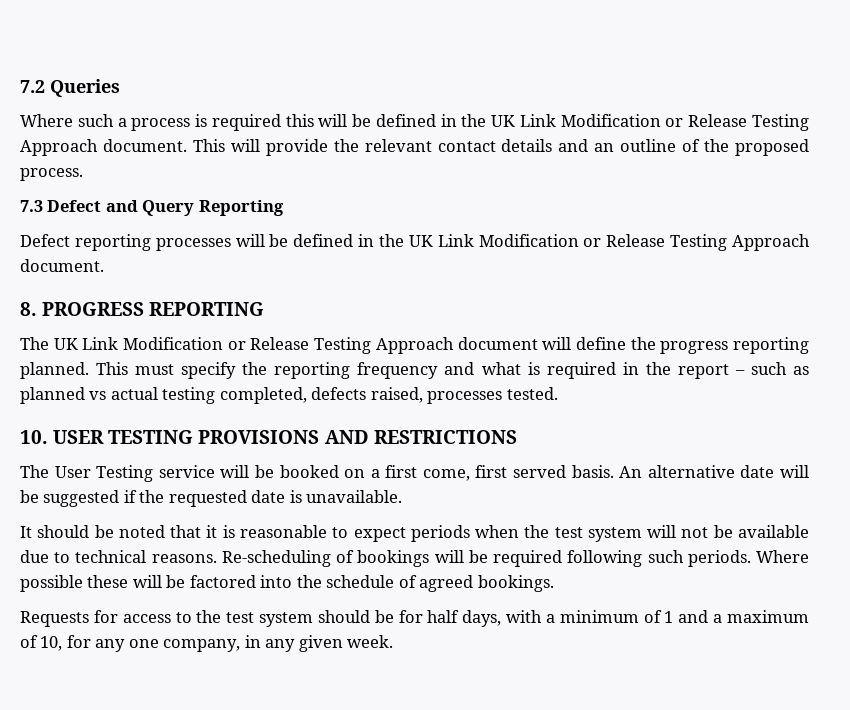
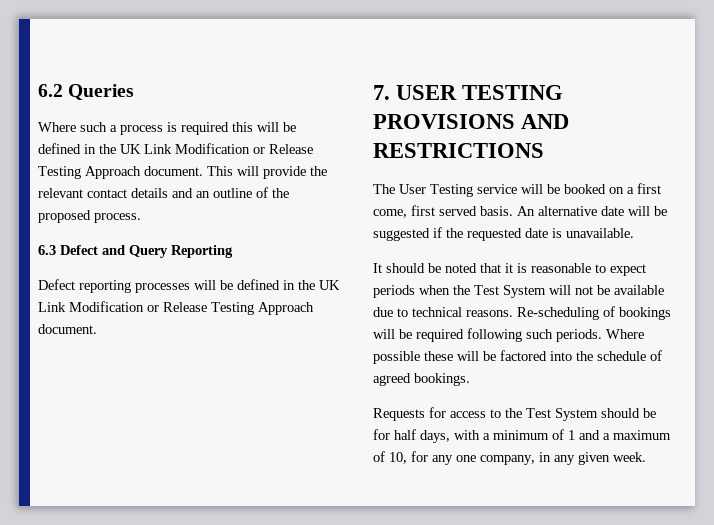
- 7.2 Queries
+ 6.2 Queries
- 7.3 Defect and Query Reporting
+ 6.3 Defect and Query Reporting
- 8. PROGRESS REPORTING
- The UK Link Modification or Release Testing Approach document will define the progress reporting planned. This must specify the reporting frequency and what is required in the report – such as planned vs actual testing completed, defects raised, processes tested.
- 10. USER TESTING PROVISIONS AND RESTRICTIONS
+ 7. USER TESTING PROVISIONS AND RESTRICTIONS
- It should be noted that it is reasonable to expect periods when the test system will not be available due to technical reasons.
+ It should be noted that it is reasonable to expect periods when the Test System will not be available due to technical reasons.
- Requests for access to the test system should be for half days, with a minimum of 1 and a maximum of 10, for any one company, in any given week.
+ Requests for access to the Test System should be for half days, with a minimum of 1 and a maximum of 10, for any one company, in any given week.

